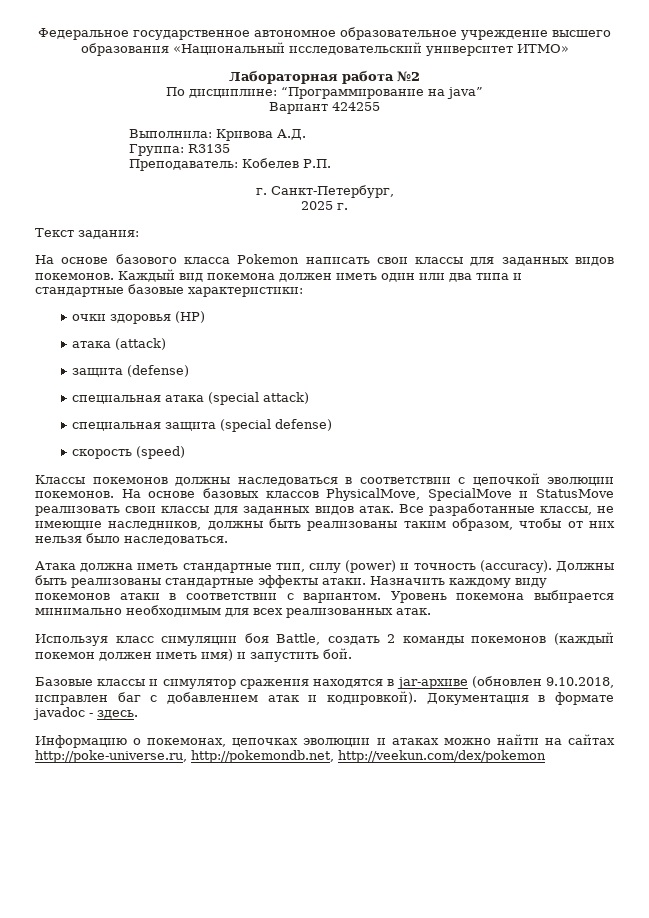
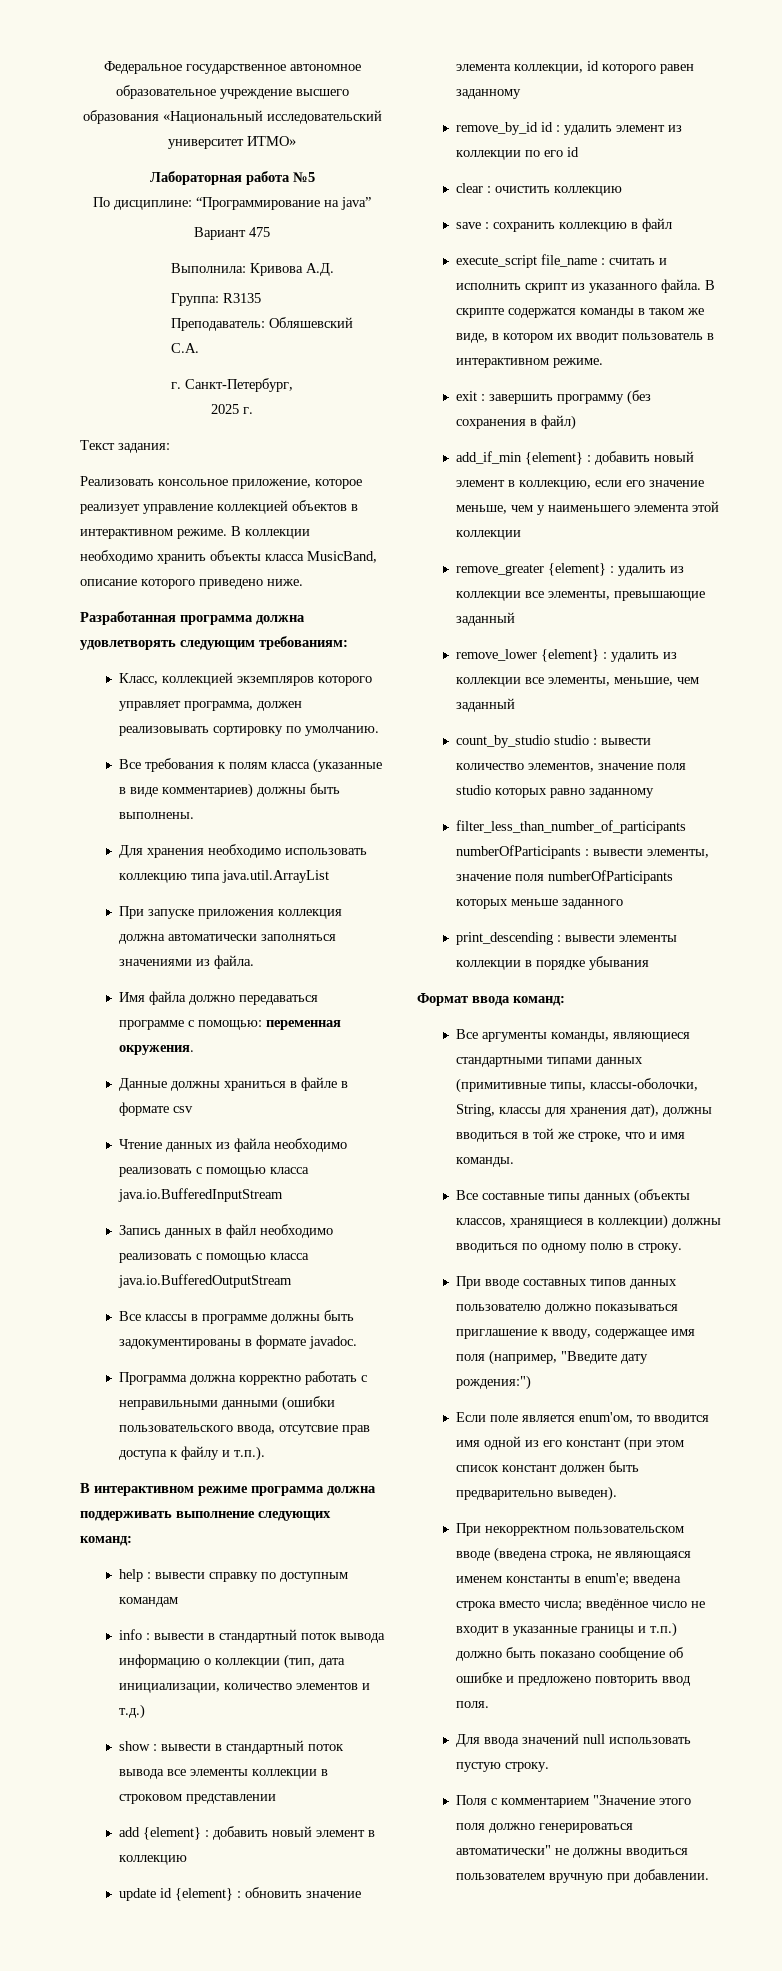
- Лабораторная работа №2
+ Лабораторная работа №5
- Вариант 424255
+ Вариант 475
- Преподаватель: Кобелев Р.П.
+ Преподаватель: Обляшевский С.А.
- На основе базового класса Pokemon написать свои классы для заданных видов покемонов. Каждый вид покемона должен иметь один или два типа и стандартные базовые характеристики:
- очки здоровья (HP)
- атака (attack)
- защита (defense)
- специальная атака (special attack)
- специальная защита (special defense)
- скорость (speed)
- Классы покемонов должны наследоваться в соответствии с цепочкой эволюции покемонов. На основе базовых классов PhysicalMove, SpecialMove и StatusMove реализовать свои классы для заданных видов атак. Все разработанные классы, не имеющие наследников, должны быть реализованы таким образом, чтобы от них нельзя было наследоваться.
- Атака должна иметь стандартные тип, силу (power) и точность (accuracy). Должны быть реализованы стандартные эффекты атаки. Назначить каждому виду покемонов атаки в соответствии с вариантом. Уровень покемона выбирается минимально необходимым для всех реализованных атак.
- Используя класс симуляции боя Battle, создать 2 команды покемонов (каждый покемон должен иметь имя) и запустить бой.
- Базовые классы и симулятор сражения находятся в jar-архиве (обновлен 9.10.2018, исправлен баг с добавлением атак и кодировкой). Документация в формате javadoc - здесь.
- Информацию о покемонах, цепочках эволюции и атаках можно найти на сайтах http://poke-universe.ru, http://pokemondb.net, http://veekun.com/dex/pokemon
+ Реализовать консольное приложение, которое реализует управление коллекцией объектов в интерактивном режиме. В коллекции необходимо хранить объекты класса MusicBand, описание которого приведено ниже.
+ Разработанная программа должна удовлетворять следующим требованиям:
+ Класс, коллекцией экземпляров которого управляет программа, должен реализовывать сортировку по умолчанию.
+ Все требования к полям класса (указанные в виде комментариев) должны быть выполнены.
+ Для хранения необходимо использовать коллекцию типа java.util.ArrayList
+ При запуске приложения коллекция должна автоматически заполняться значениями из файла.
+ Имя файла должно передаваться программе с помощью: переменная окружения.
+ Данные должны храниться в файле в формате csv
+ Чтение данных из файла необходимо реализовать с помощью класса java.io.BufferedInputStream
+ Запись данных в файл необходимо реализовать с помощью класса java.io.BufferedOutputStream
+ Все классы в программе должны быть задокументированы в формате javadoc.
+ Программа должна корректно работать с неправильными данными (ошибки пользовательского ввода, отсутсвие прав доступа к файлу и т.п.).
+ В интерактивном режиме программа должна поддерживать выполнение следующих команд:
+ help : вывести справку по доступным командам
+ info : вывести в стандартный поток вывода информацию о коллекции (тип, дата инициализации, количество элементов и т.д.)
+ show : вывести в стандартный поток вывода все элементы коллекции в строковом представлении
+ add {element} : добавить новый элемент в коллекцию
+ update id {element} : обновить значение элемента коллекции, id которого равен заданному
+ remove_by_id id : удалить элемент из коллекции по его id
+ clear : очистить коллекцию
+ save : сохранить коллекцию в файл
+ execute_script file_name : считать и исполнить скрипт из указанного файла. В скрипте содержатся команды в таком же виде, в котором их вводит пользователь в интерактивном режиме.
+ exit : завершить программу (без сохранения в файл)
+ add_if_min {element} : добавить новый элемент в коллекцию, если его значение меньше, чем у наименьшего элемента этой коллекции
+ remove_greater {element} : удалить из коллекции все элементы, превышающие заданный
+ remove_lower {element} : удалить из коллекции все элементы, меньшие, чем заданный
+ count_by_studio studio : вывести количество элементов, значение поля studio которых равно заданному
+ filter_less_than_number_of_participants numberOfParticipants : вывести элементы, значение поля numberOfParticipants которых меньше заданного
+ print_descending : вывести элементы коллекции в порядке убывания
+ Формат ввода команд:
+ Все аргументы команды, являющиеся стандартными типами данных (примитивные типы, классы-оболочки, String, классы для хранения дат), должны вводиться в той же строке, что и имя команды.
+ Все составные типы данных (объекты классов, хранящиеся в коллекции) должны вводиться по одному полю в строку.
+ При вводе составных типов данных пользователю должно показываться приглашение к вводу, содержащее имя поля (например, "Введите дату рождения:")
+ Если поле является enum'ом, то вводится имя одной из его констант (при этом список констант должен быть предварительно выведен).
+ При некорректном пользовательском вводе (введена строка, не являющаяся именем константы в enum'е; введена строка вместо числа; введённое число не входит в указанные границы и т.п.) должно быть показано сообщение об ошибке и предложено повторить ввод поля.
+ Для ввода значений null использовать пустую строку.
+ Поля с комментарием "Значение этого поля должно генерироваться автоматически" не должны вводиться пользователем вручную при добавлении.

